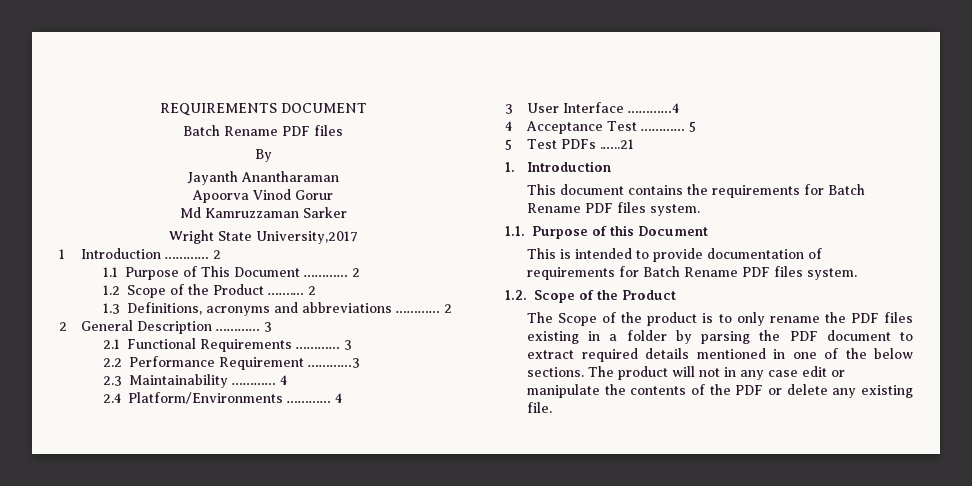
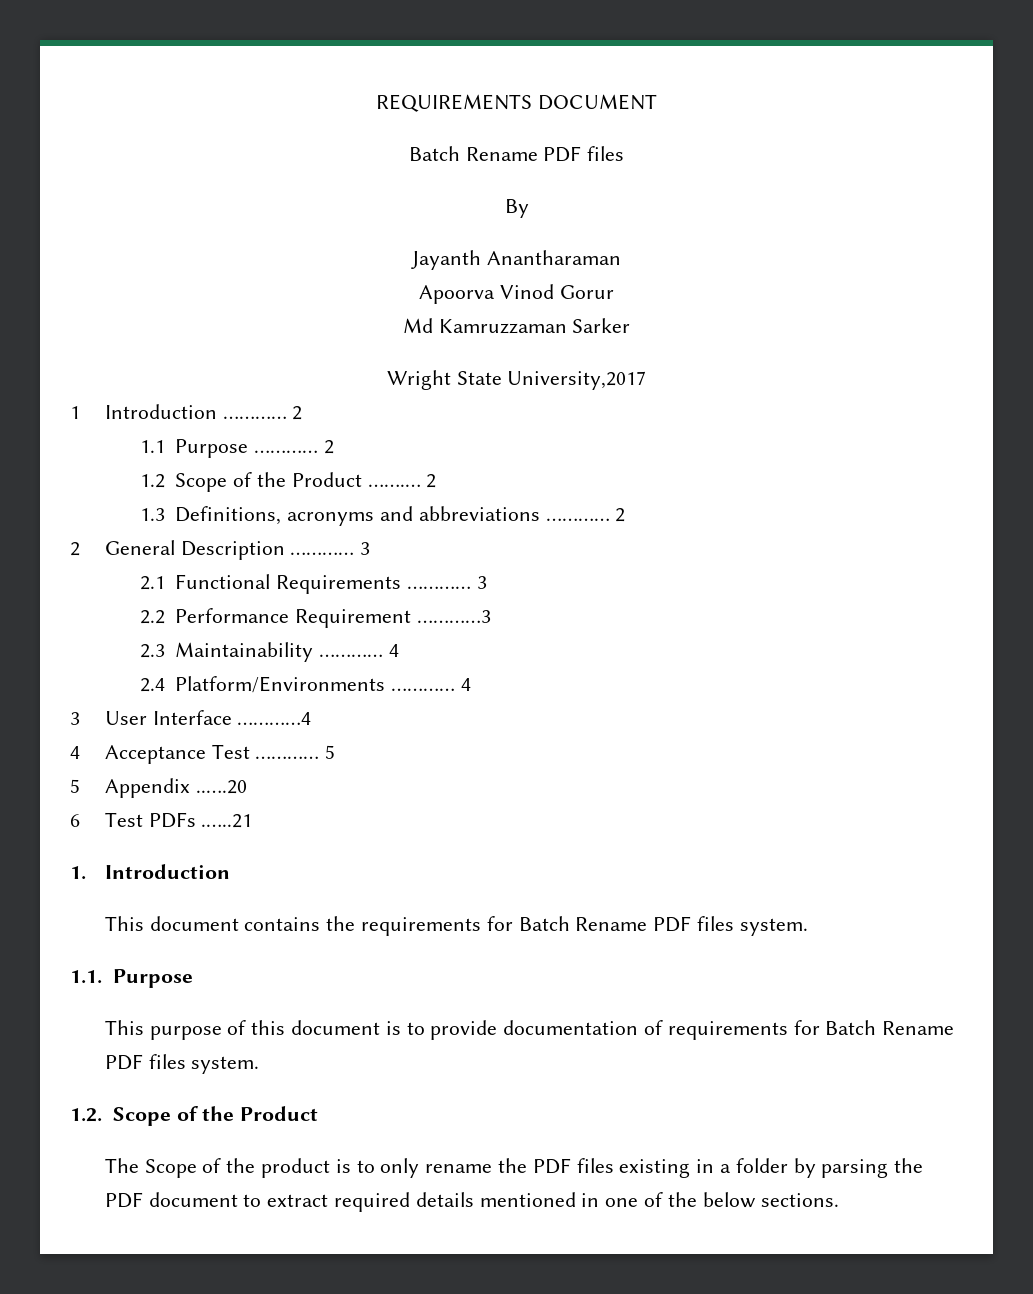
- 1.1 Purpose of This Document …………
+ 1.1 Purpose …………
- 5 Test PDFs .…..21
+ 5 Appendix ..….20
+ 6 Test PDFs .…..21
- 1.1. Purpose of this Document
- This is intended to provide documentation of requirements for Batch Rename PDF files system.
+ 1.1. Purpose
+ This purpose of this document is to provide documentation of requirements for Batch Rename PDF files system.
- The product will not in any case edit or manipulate the contents of the PDF or delete any existing file.

